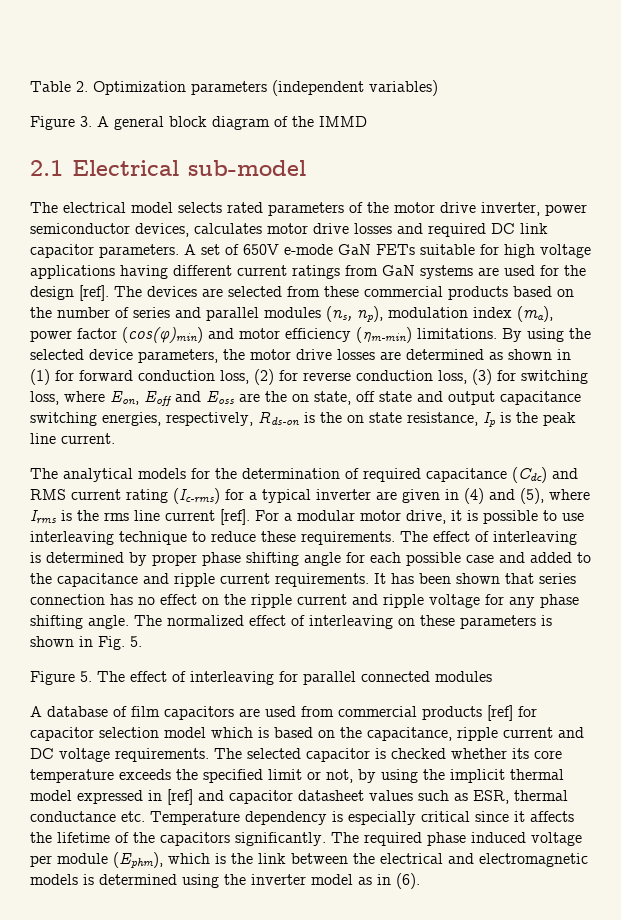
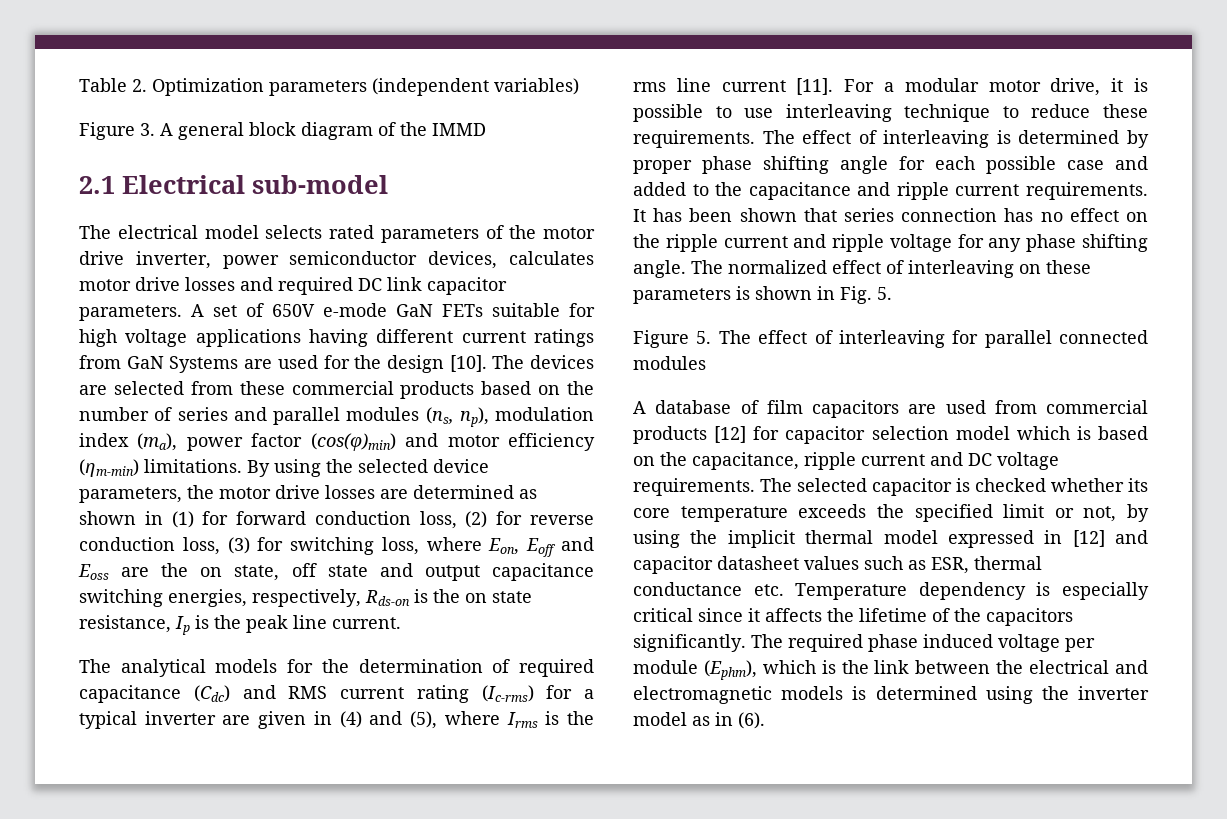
- A set of 650V e-mode GaN FETs suitable for high voltage applications having different current ratings from GaN systems are used for the design [ref].
+ A set of 650V e-mode GaN FETs suitable for high voltage applications having different current ratings from GaN Systems are used for the design [10].
- The analytical models for the determination of required capacitance (Cdc) and RMS current rating (Ic-rms) for a typical inverter are given in (4) and (5), where Irms is the rms line current [ref].
+ The analytical models for the determination of required capacitance (Cdc) and RMS current rating (Ic-rms) for a typical inverter are given in (4) and (5), where Irms is the rms line current [11].
- A database of film capacitors are used from commercial products [ref] for capacitor selection model which is based on the capacitance, ripple current and DC voltage requirements.
+ A database of film capacitors are used from commercial products [12] for capacitor selection model which is based on the capacitance, ripple current and DC voltage requirements.
- The selected capacitor is checked whether its core temperature exceeds the specified limit or not, by using the implicit thermal model expressed in [ref] and capacitor datasheet values such as ESR, thermal conductance etc. Temperature dependency is especially critical since it affects the lifetime of the capacitors significantly.
+ The selected capacitor is checked whether its core temperature exceeds the specified limit or not, by using the implicit thermal model expressed in [12] and capacitor datasheet values such as ESR, thermal conductance etc. Temperature dependency is especially critical since it affects the lifetime of the capacitors significantly.

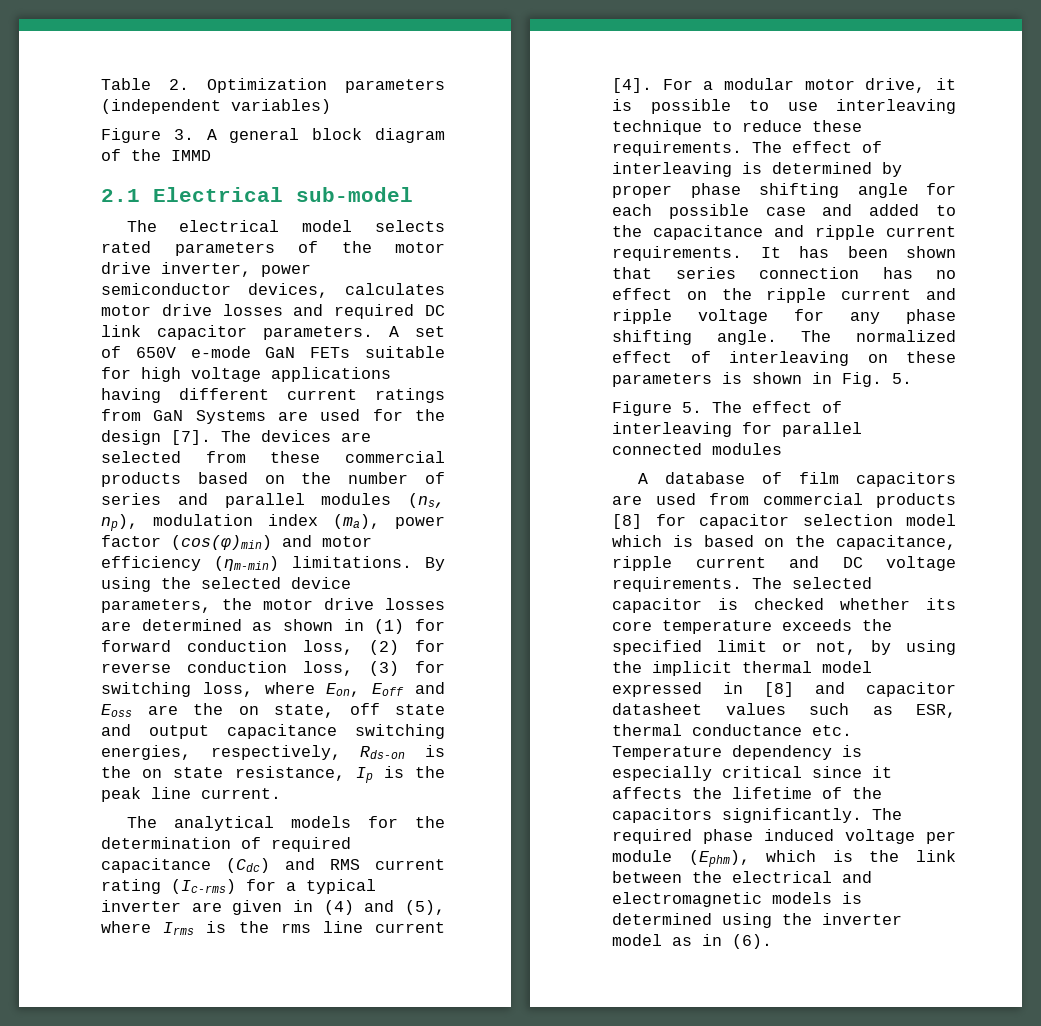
- A set of 650V e-mode GaN FETs suitable for high voltage applications having different current ratings from GaN Systems are used for the design [10].
+ A set of 650V e-mode GaN FETs suitable for high voltage applications having different current ratings from GaN Systems are used for the design [7].
- The analytical models for the determination of required capacitance (Cdc) and RMS current rating (Ic-rms) for a typical inverter are given in (4) and (5), where Irms is the rms line current [11].
+ The analytical models for the determination of required capacitance (Cdc) and RMS current rating (Ic-rms) for a typical inverter are given in (4) and (5), where Irms is the rms line current [4].
- A database of film capacitors are used from commercial products [12] for capacitor selection model which is based on the capacitance, ripple current and DC voltage requirements.
+ A database of film capacitors are used from commercial products [8] for capacitor selection model which is based on the capacitance, ripple current and DC voltage requirements.
- The selected capacitor is checked whether its core temperature exceeds the specified limit or not, by using the implicit thermal model expressed in [12] and capacitor datasheet values such as ESR, thermal conductance etc. Temperature dependency is especially critical since it affects the lifetime of the capacitors significantly.
+ The selected capacitor is checked whether its core temperature exceeds the specified limit or not, by using the implicit thermal model expressed in [8] and capacitor datasheet values such as ESR, thermal conductance etc. Temperature dependency is especially critical since it affects the lifetime of the capacitors significantly.

